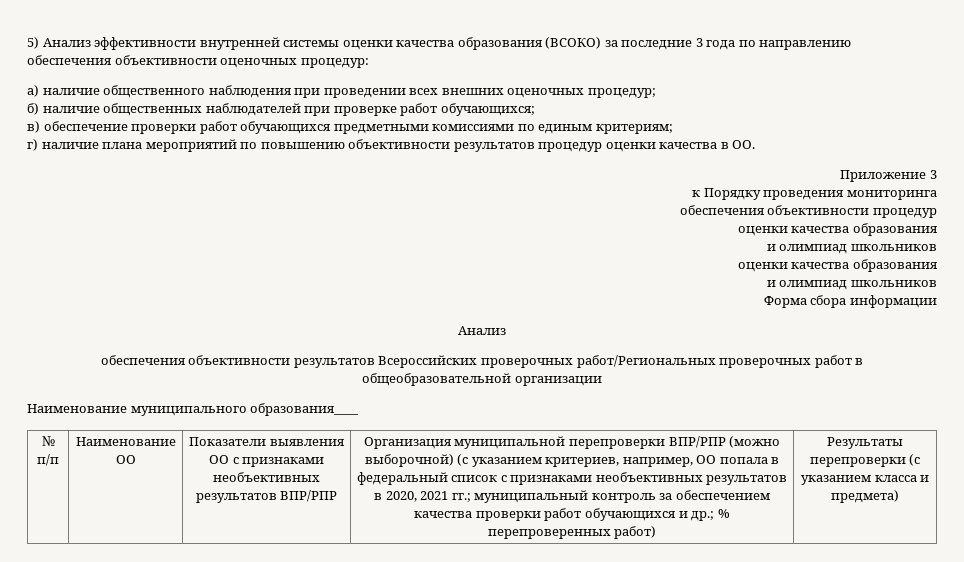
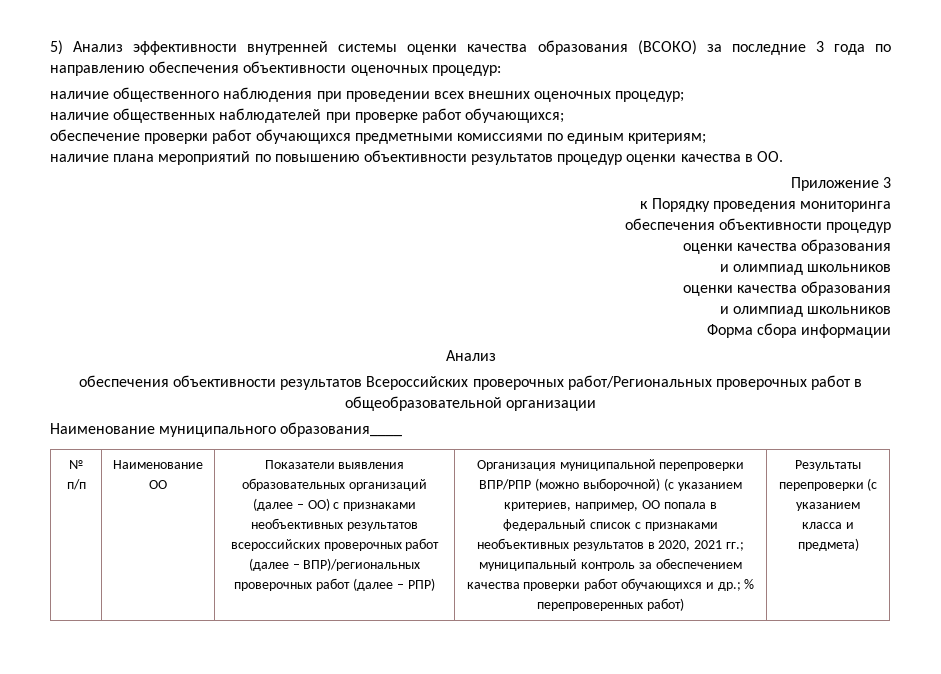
- а) наличие общественного наблюдения при проведении всех внешних оценочных процедур;
+ наличие общественного наблюдения при проведении всех внешних оценочных процедур;
- б) наличие общественных наблюдателей при проверке работ обучающихся;
+ наличие общественных наблюдателей при проверке работ обучающихся;
- в) обеспечение проверки работ обучающихся предметными комиссиями по единым критериям;
+ обеспечение проверки работ обучающихся предметными комиссиями по единым критериям;
- г) наличие плана мероприятий по повышению объективности результатов процедур оценки качества в ОО.
+ наличие плана мероприятий по повышению объективности результатов процедур оценки качества в ОО.
- Показатели выявления ОО с признаками необъективных результатов ВПР/РПР
+ Показатели выявления образовательных организаций (далее – ОО) с признаками необъективных результатов всероссийских проверочных работ (далее – ВПР)/региональных проверочных работ (далее – РПР)

